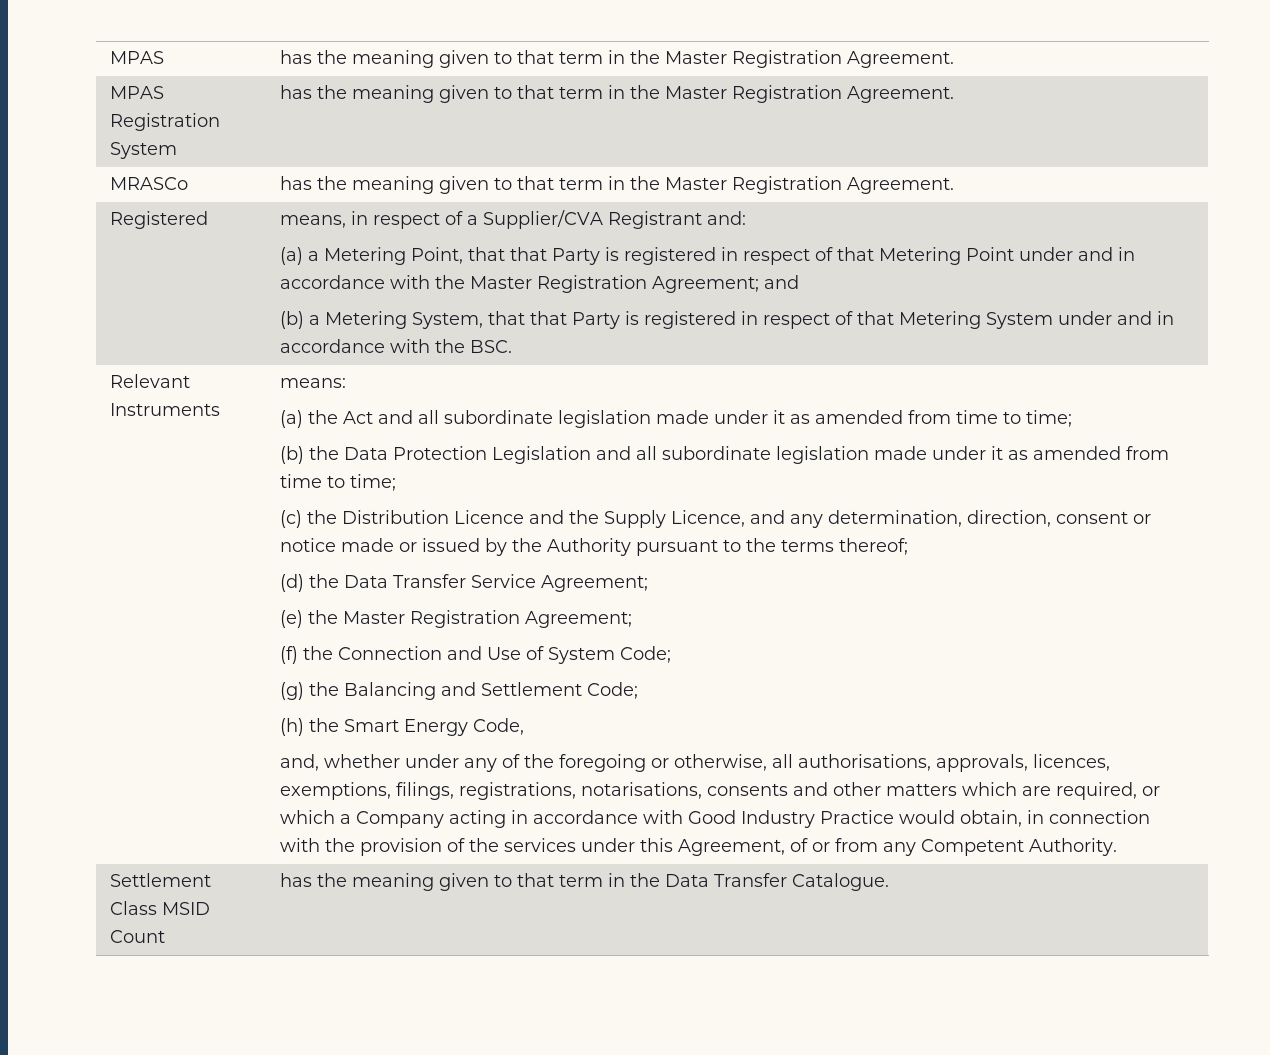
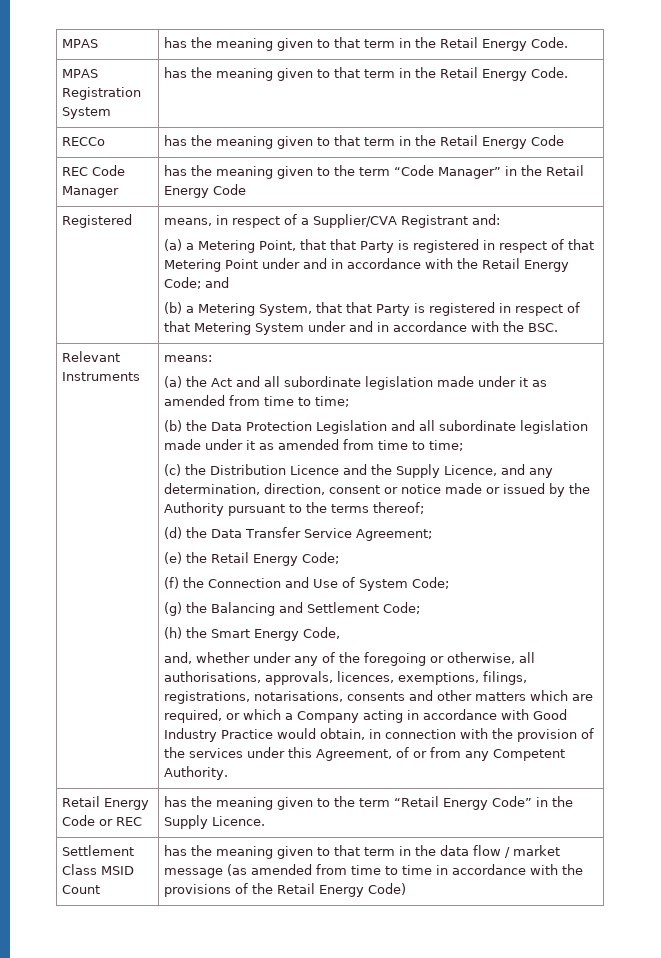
- MPAS | has the meaning given to that term in the Master Registration Agreement.
+ MPAS | has the meaning given to that term in the Retail Energy Code.
- MPAS Registration System | has the meaning given to that term in the Master Registration Agreement.
- MRASCo | has the meaning given to that term in the Master Registration Agreement.
+ MPAS Registration System | has the meaning given to that term in the Retail Energy Code.
+ RECCo | has the meaning given to that term in the Retail Energy Code
+ REC Code Manager | has the meaning given to the term “Code Manager” in the Retail Energy Code
- (a) a Metering Point, that that Party is registered in respect of that Metering Point under and in accordance with the Master Registration Agreement; and
+ (a) a Metering Point, that that Party is registered in respect of that Metering Point under and in accordance with the Retail Energy Code; and
- (e) the Master Registration Agreement;
+ (e) the Retail Energy Code;
+ Retail Energy Code or REC | has the meaning given to the term “Retail Energy Code” in the Supply Licence.
- Settlement Class MSID Count | has the meaning given to that term in the Data Transfer Catalogue.
+ Settlement Class MSID Count | has the meaning given to that term in the data flow / market message (as amended from time to time in accordance with the provisions of the Retail Energy Code)

